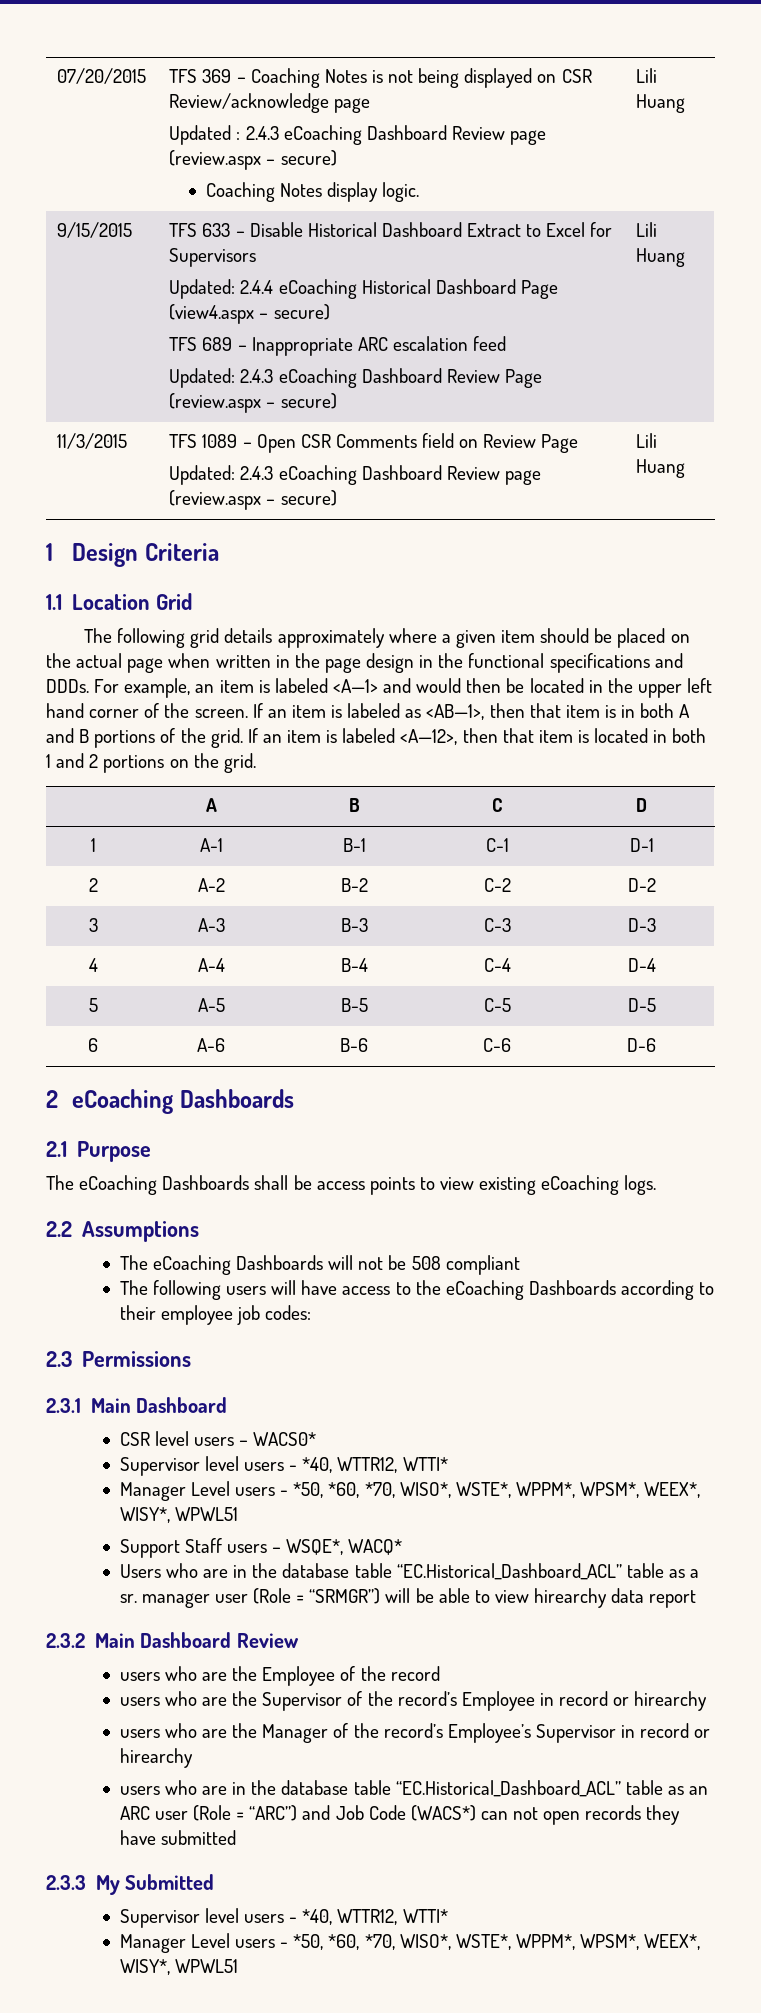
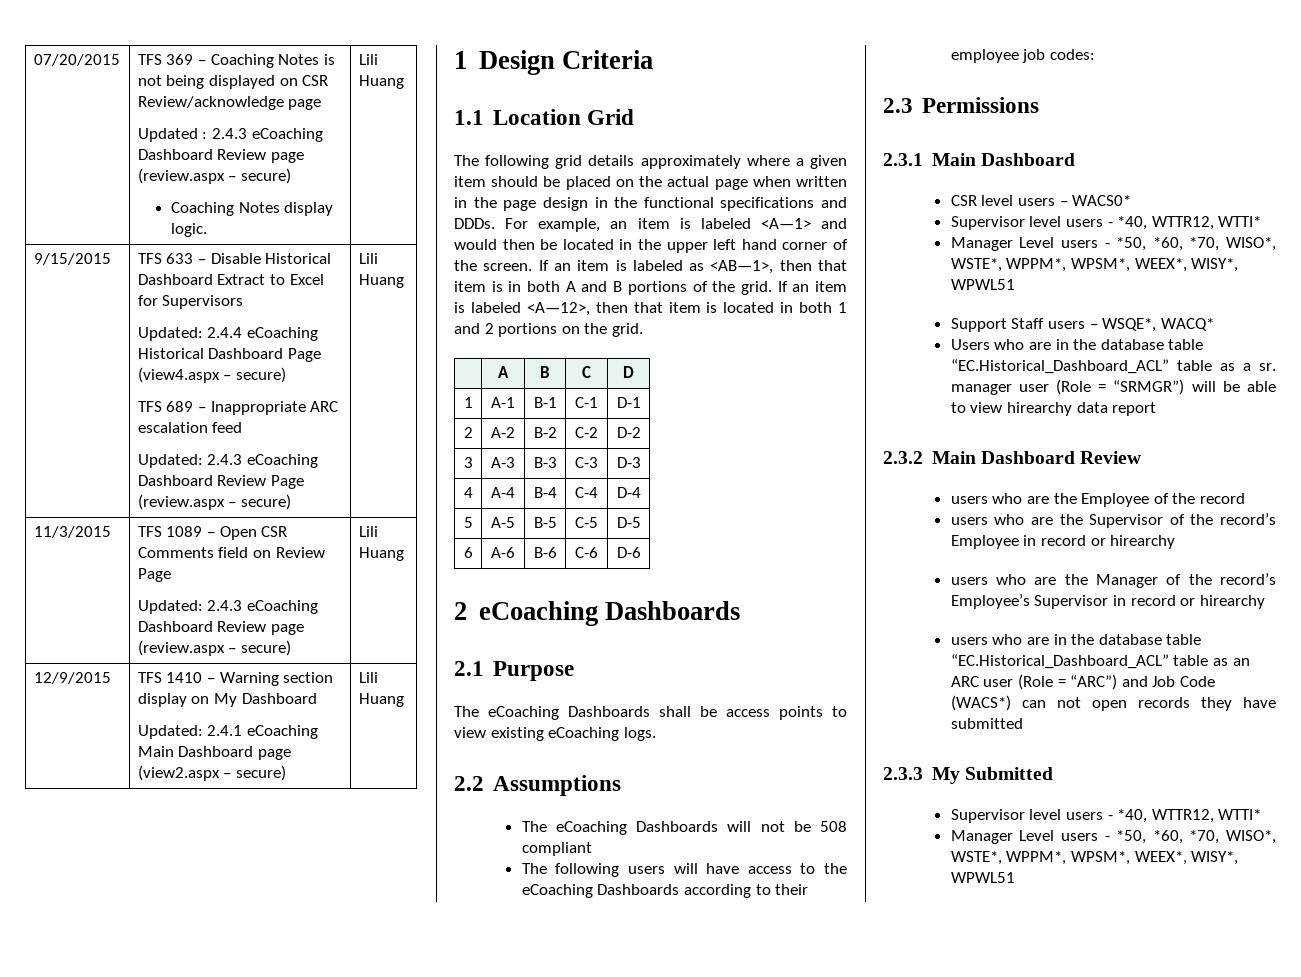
+ 12/9/2015 | TFS 1410 – Warning section display on My Dashboard
+ Updated: 2.4.1 eCoaching Main Dashboard page (view2.aspx – secure) | Lili Huang

